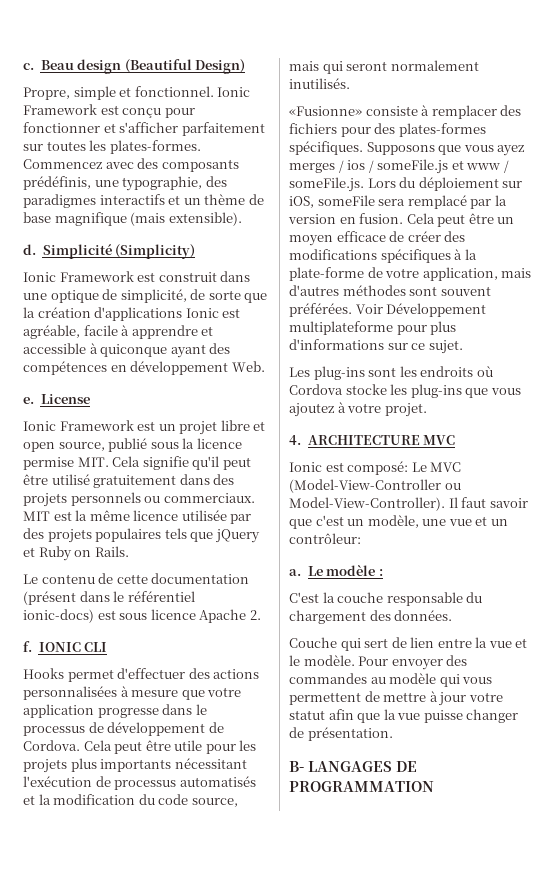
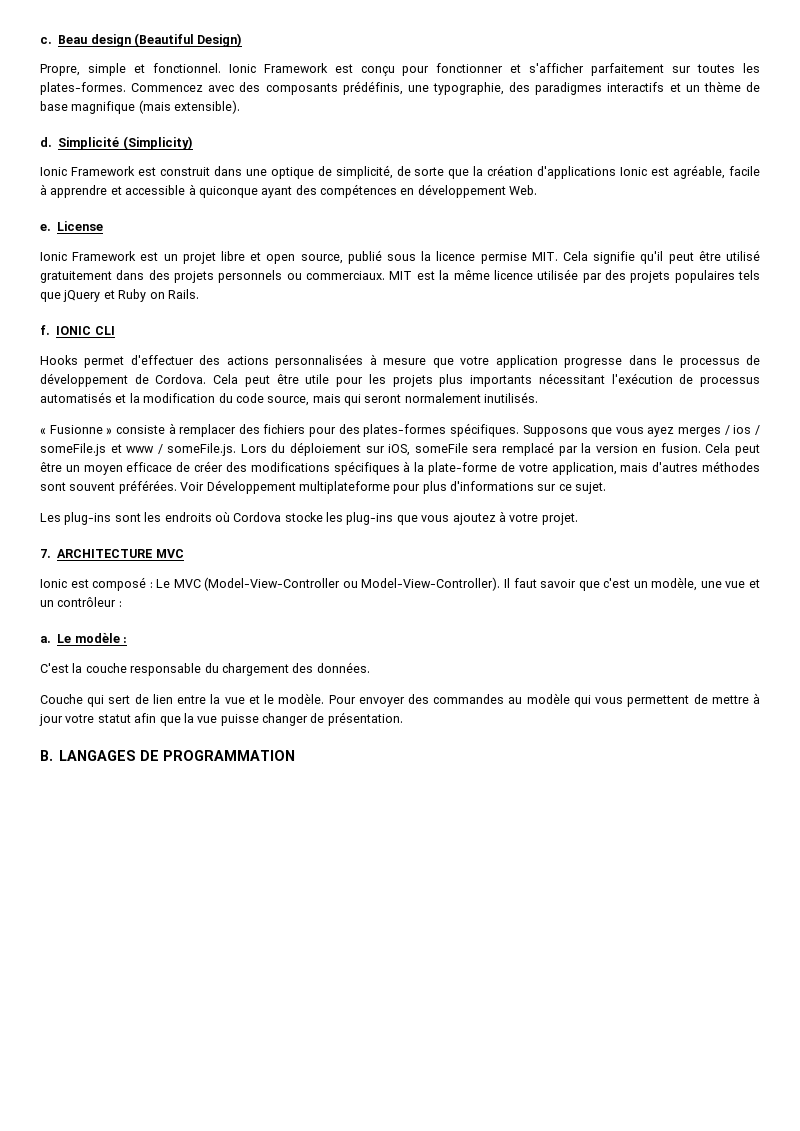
- Le contenu de cette documentation (présent dans le référentiel ionic-docs) est sous licence Apache 2.
- «Fusionne» consiste à remplacer des fichiers pour des plates-formes spécifiques.
+ « Fusionne » consiste à remplacer des fichiers pour des plates-formes spécifiques.
- 4. ARCHITECTURE MVC
+ 7. ARCHITECTURE MVC
- Ionic est composé: Le MVC (Model-View-Controller ou Model-View-Controller).
+ Ionic est composé : Le MVC (Model-View-Controller ou Model-View-Controller).
- Il faut savoir que c'est un modèle, une vue et un contrôleur:
+ Il faut savoir que c'est un modèle, une vue et un contrôleur :
- B- LANGAGES DE PROGRAMMATION
+ B. LANGAGES DE PROGRAMMATION

